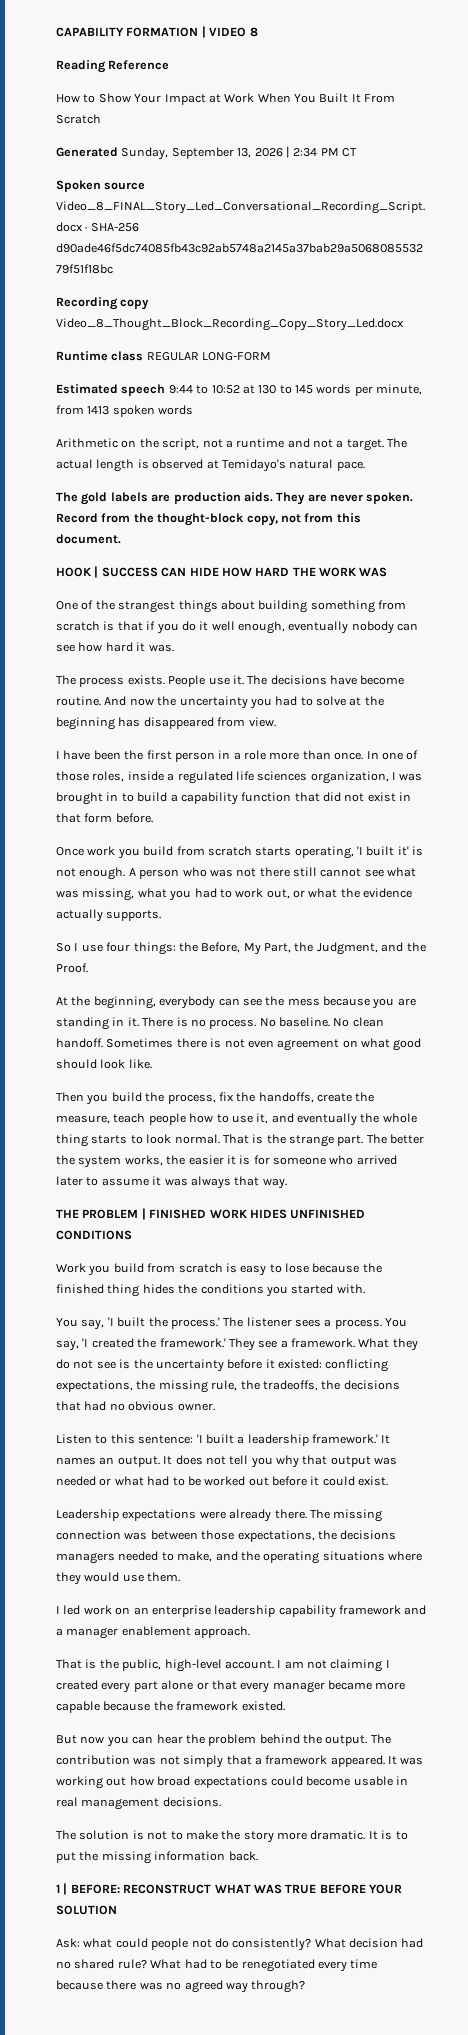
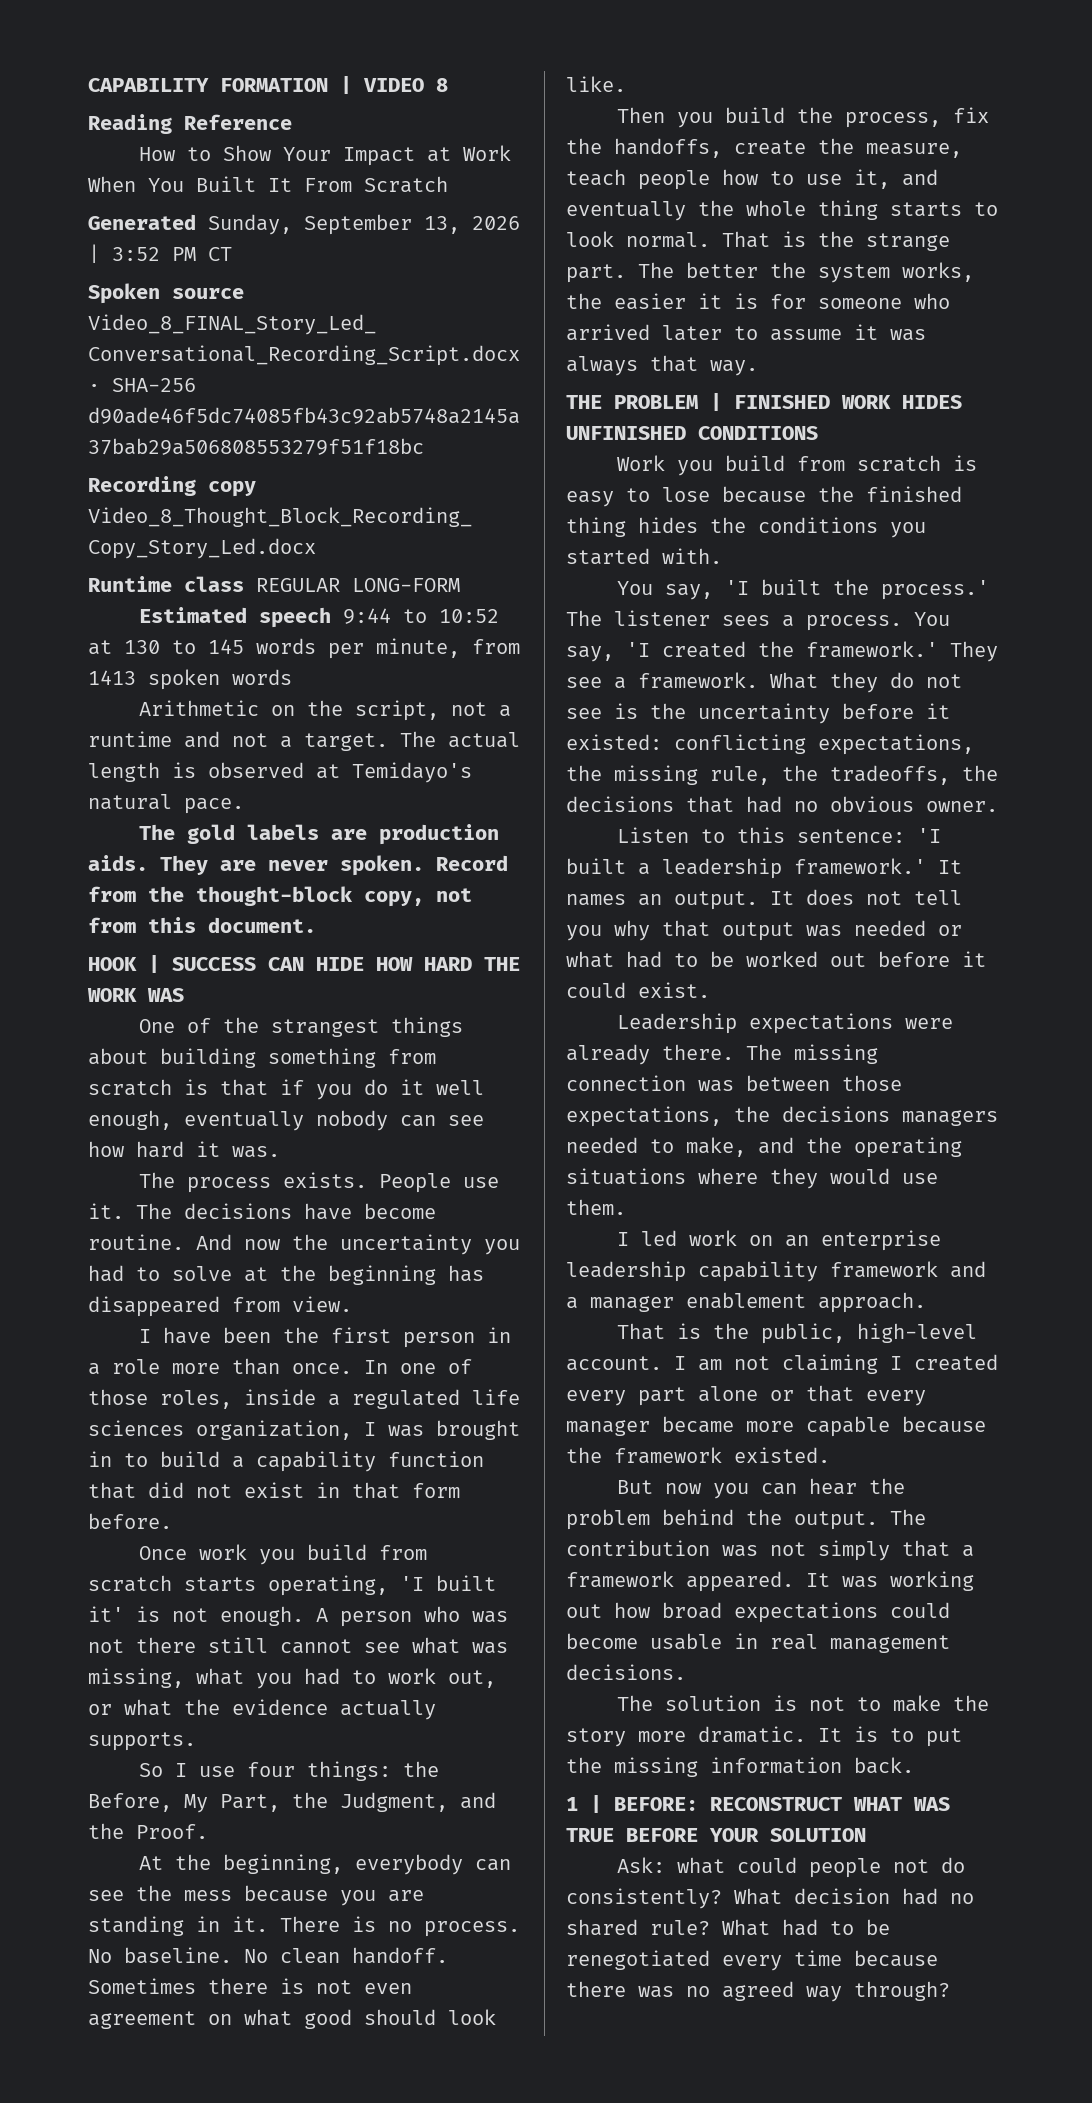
- Generated Sunday, September 13, 2026 | 2:34 PM CT
+ Generated Sunday, September 13, 2026 | 3:52 PM CT

